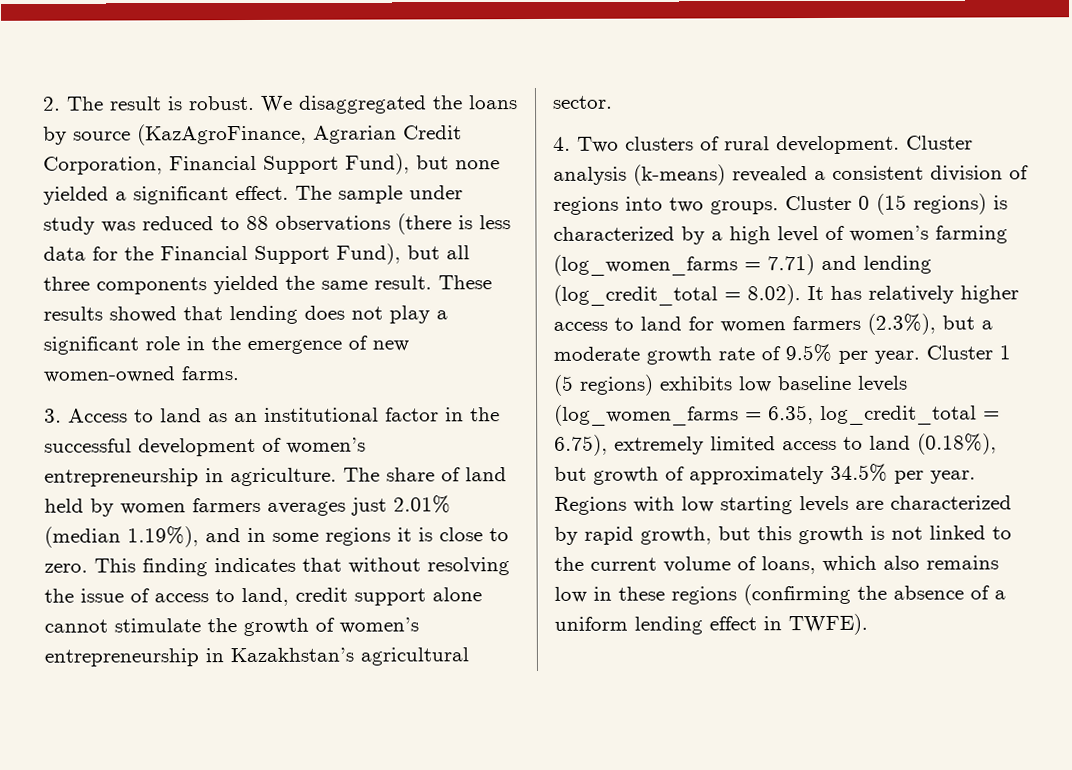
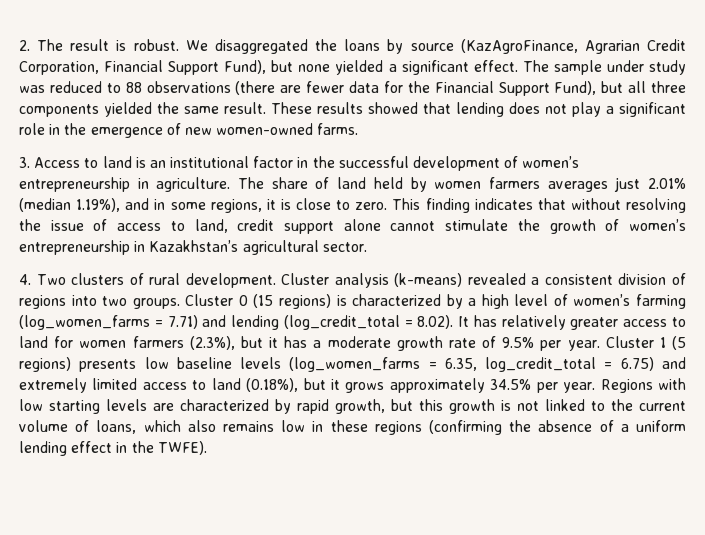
- The sample under study was reduced to 88 observations (there is less data for the Financial Support Fund), but all three components yielded the same result.
+ The sample under study was reduced to 88 observations (there are fewer data for the Financial Support Fund), but all three components yielded the same result.
- 3. Access to land as an institutional factor in the successful development of women’s entrepreneurship in agriculture.
+ 3. Access to land is an institutional factor in the successful development of women’s entrepreneurship in agriculture.
- The share of land held by women farmers averages just 2.01% (median 1.19%), and in some regions it is close to zero.
+ The share of land held by women farmers averages just 2.01% (median 1.19%), and in some regions, it is close to zero.
- Cluster 0 (15 regions) is characterized by a high level of women’s farming (log_women_farms = 7.71) and lending (log_credit_total = 8.02). It has relatively higher access to land for women farmers (2.3%), but a moderate growth rate of 9.5% per year.
+ Cluster 0 (15 regions) is characterized by a high level of women’s farming (log_women_farms = 7.71) and lending (log_credit_total = 8.02). It has relatively greater access to land for women farmers (2.3%), but it has a moderate growth rate of 9.5% per year.
- Cluster 1 (5 regions) exhibits low baseline levels (log_women_farms = 6.35, log_credit_total = 6.75), extremely limited access to land (0.18%), but growth of approximately 34.5% per year.
+ Cluster 1 (5 regions) presents low baseline levels (log_women_farms = 6.35, log_credit_total = 6.75) and extremely limited access to land (0.18%), but it grows approximately 34.5% per year.
- Regions with low starting levels are characterized by rapid growth, but this growth is not linked to the current volume of loans, which also remains low in these regions (confirming the absence of a uniform lending effect in TWFE).
+ Regions with low starting levels are characterized by rapid growth, but this growth is not linked to the current volume of loans, which also remains low in these regions (confirming the absence of a uniform lending effect in the TWFE).

